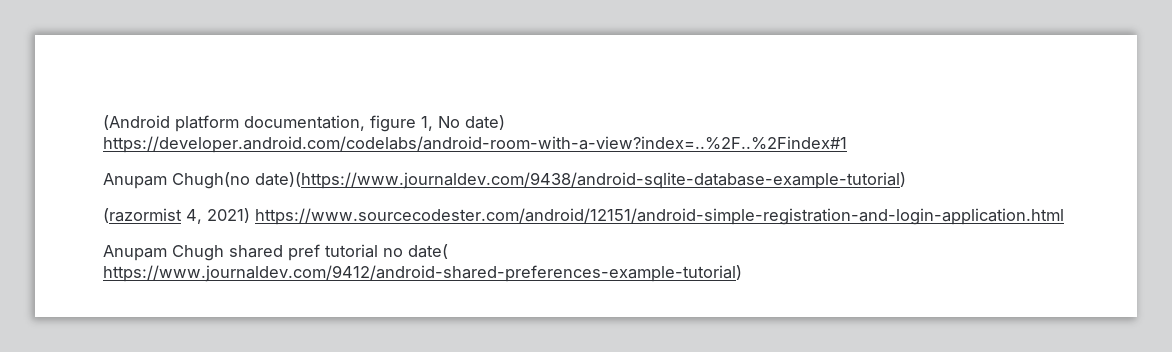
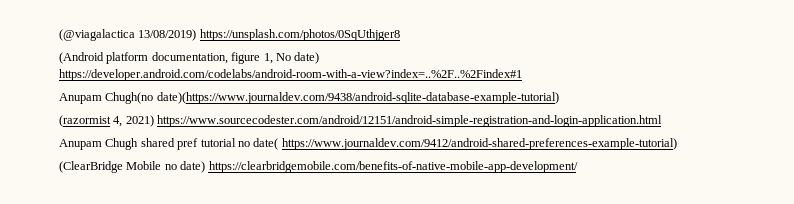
+ (@viagalactica 13/08/2019) https://unsplash.com/photos/0SqUthjger8
+ (ClearBridge Mobile no date) https://clearbridgemobile.com/benefits-of-native-mobile-app-development/

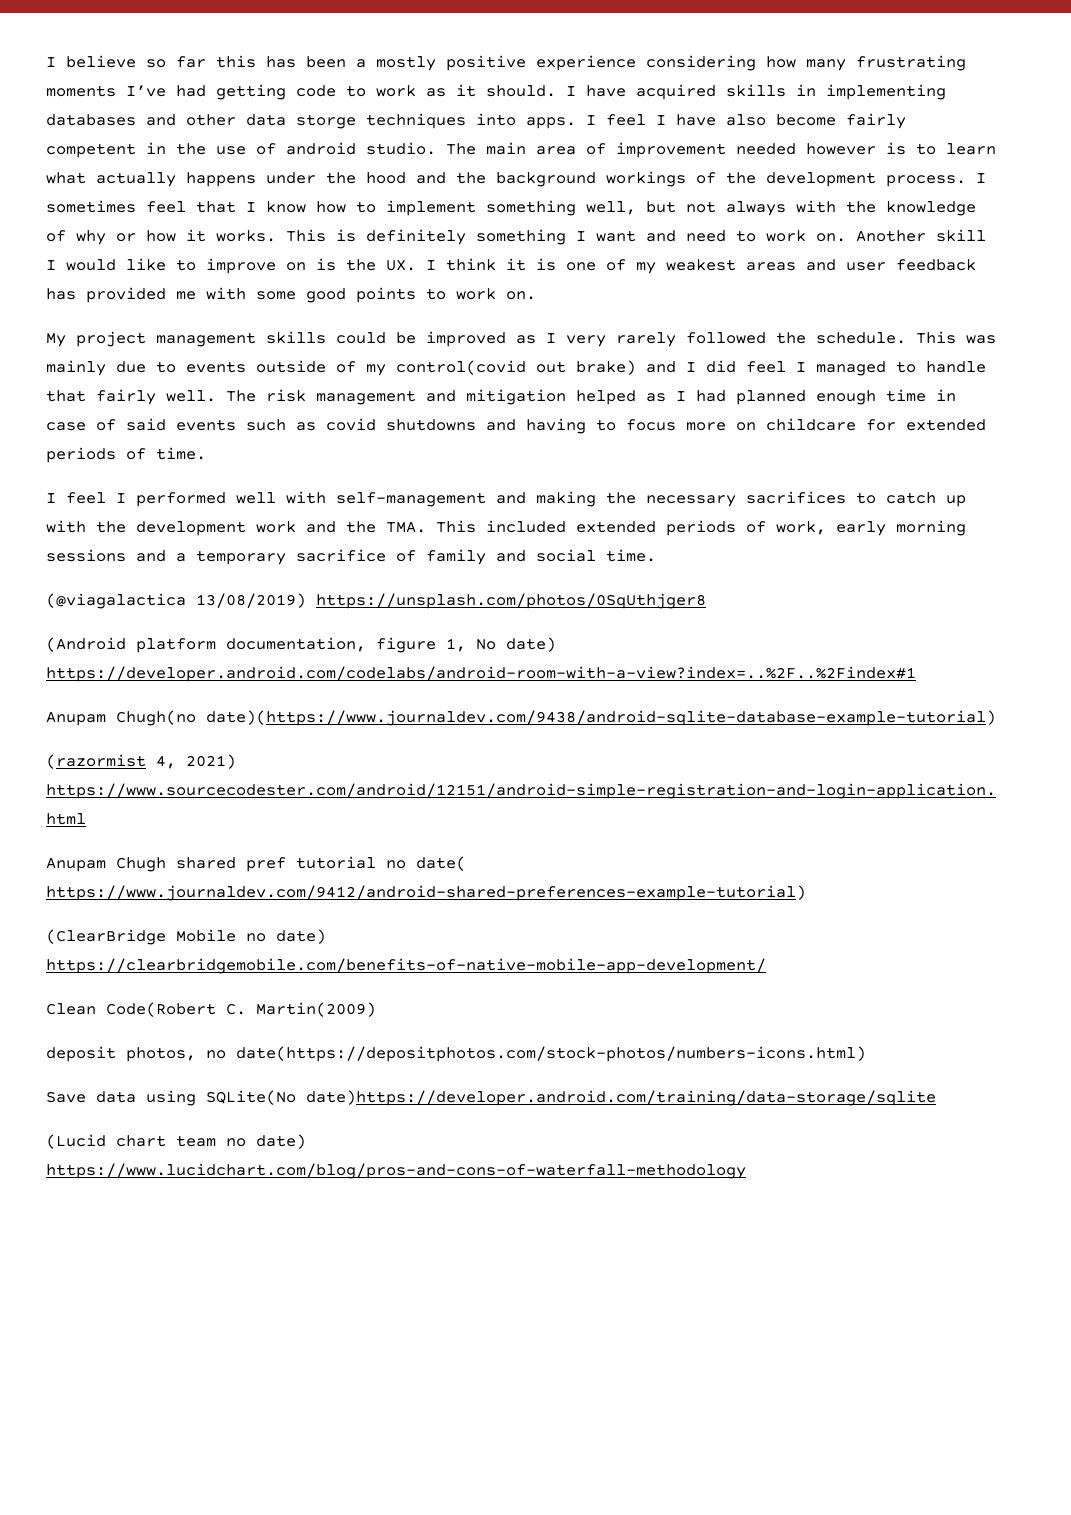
+ I believe so far this has been a mostly positive experience considering how many frustrating moments I’ve had getting code to work as it should. I have acquired skills in implementing databases and other data storge techniques into apps. I feel I have also become fairly competent in the use of android studio. The main area of improvement needed however is to learn what actually happens under the hood and the background workings of the development process. I sometimes feel that I know how to implement something well, but not always with the knowledge of why or how it works. This is definitely something I want and need to work on. Another skill I would like to improve on is the UX. I think it is one of my weakest areas and user feedback has provided me with some good points to work on.
+ My project management skills could be improved as I very rarely followed the schedule. This was mainly due to events outside of my control(covid out brake) and I did feel I managed to handle that fairly well. The risk management and mitigation helped as I had planned enough time in case of said events such as covid shutdowns and having to focus more on childcare for extended periods of time.
+ I feel I performed well with self-management and making the necessary sacrifices to catch up with the development work and the TMA. This included extended periods of work, early morning sessions and a temporary sacrifice of family and social time.
+ Clean Code(Robert C. Martin(2009)
+ deposit photos, no date(https://depositphotos.com/stock-photos/numbers-icons.html)
+ Save data using SQLite(No date)https://developer.android.com/training/data-storage/sqlite
+ (Lucid chart team no date) https://www.lucidchart.com/blog/pros-and-cons-of-waterfall-methodology

